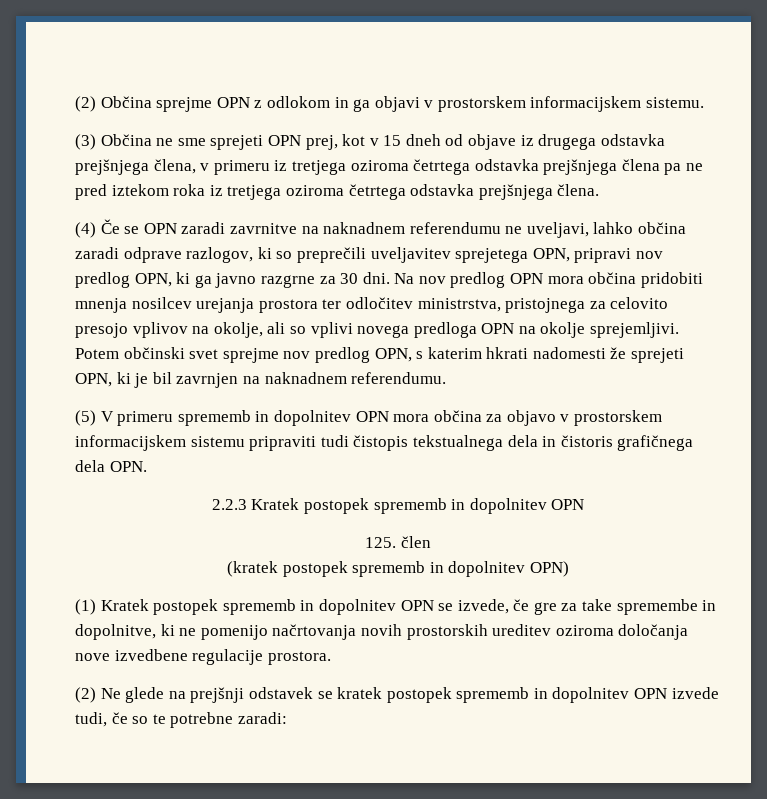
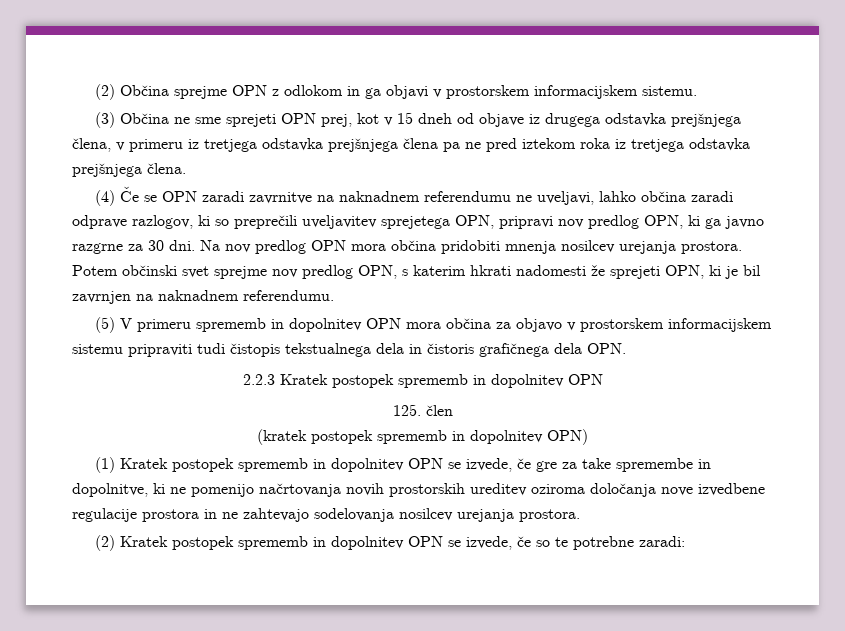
- (3) Občina ne sme sprejeti OPN prej, kot v 15 dneh od objave iz drugega odstavka prejšnjega člena, v primeru iz tretjega oziroma četrtega odstavka prejšnjega člena pa ne pred iztekom roka iz tretjega oziroma četrtega odstavka prejšnjega člena.
+ (3) Občina ne sme sprejeti OPN prej, kot v 15 dneh od objave iz drugega odstavka prejšnjega člena, v primeru iz tretjega odstavka prejšnjega člena pa ne pred iztekom roka iz tretjega odstavka prejšnjega člena.
- Na nov predlog OPN mora občina pridobiti mnenja nosilcev urejanja prostora ter odločitev ministrstva, pristojnega za celovito presojo vplivov na okolje, ali so vplivi novega predloga OPN na okolje sprejemljivi.
+ Na nov predlog OPN mora občina pridobiti mnenja nosilcev urejanja prostora.
- (1) Kratek postopek sprememb in dopolnitev OPN se izvede, če gre za take spremembe in dopolnitve, ki ne pomenijo načrtovanja novih prostorskih ureditev oziroma določanja nove izvedbene regulacije prostora.
- (2) Ne glede na prejšnji odstavek se kratek postopek sprememb in dopolnitev OPN izvede tudi, če so te potrebne zaradi:
+ (1) Kratek postopek sprememb in dopolnitev OPN se izvede, če gre za take spremembe in dopolnitve, ki ne pomenijo načrtovanja novih prostorskih ureditev oziroma določanja nove izvedbene regulacije prostora in ne zahtevajo sodelovanja nosilcev urejanja prostora.
+ (2) Kratek postopek sprememb in dopolnitev OPN se izvede, če so te potrebne zaradi:

